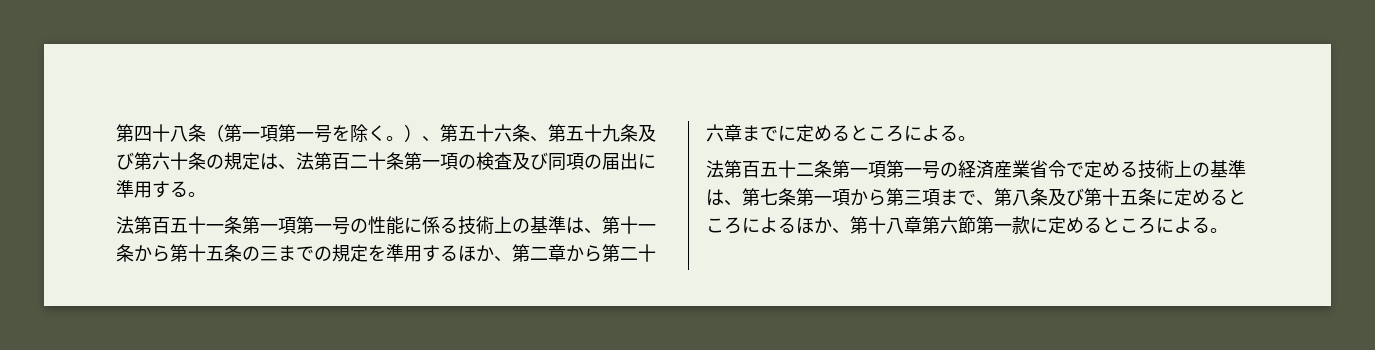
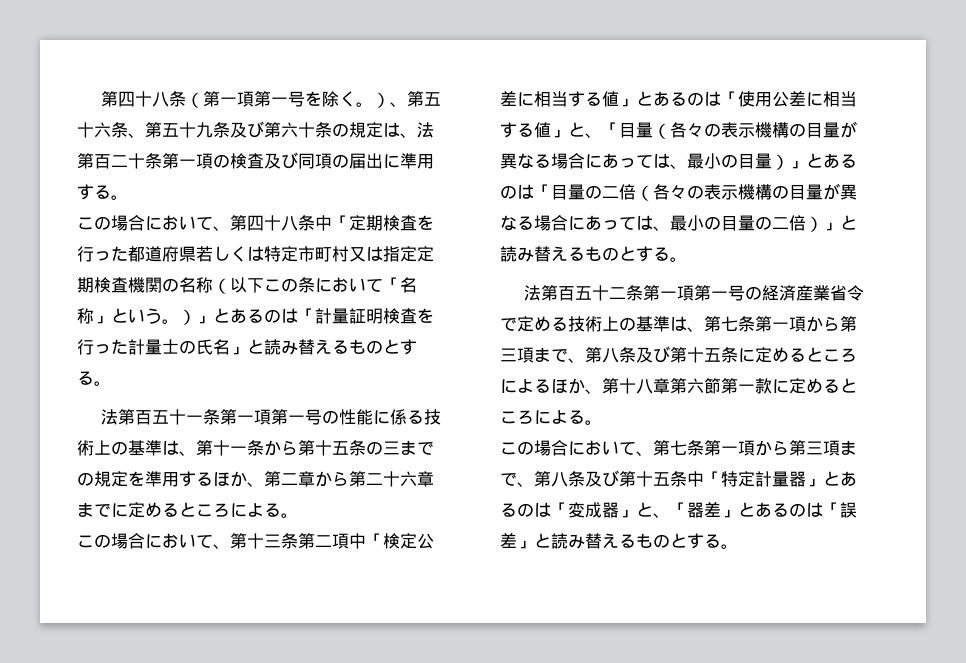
+ この場合において、第四十八条中「定期検査を行った都道府県若しくは特定市町村又は指定定期検査機関の名称（以下この条において「名称」という。）」とあるのは「計量証明検査を行った計量士の氏名」と読み替えるものとする。
+ この場合において、第十三条第二項中「検定公差に相当する値」とあるのは「使用公差に相当する値」と、「目量（各々の表示機構の目量が異なる場合にあっては、最小の目量）」とあるのは「目量の二倍（各々の表示機構の目量が異なる場合にあっては、最小の目量の二倍）」と読み替えるものとする。
+ この場合において、第七条第一項から第三項まで、第八条及び第十五条中「特定計量器」とあるのは「変成器」と、「器差」とあるのは「誤差」と読み替えるものとする。

